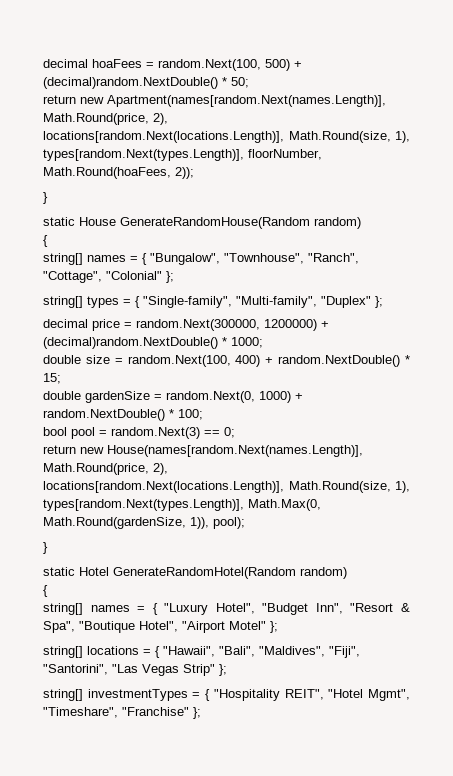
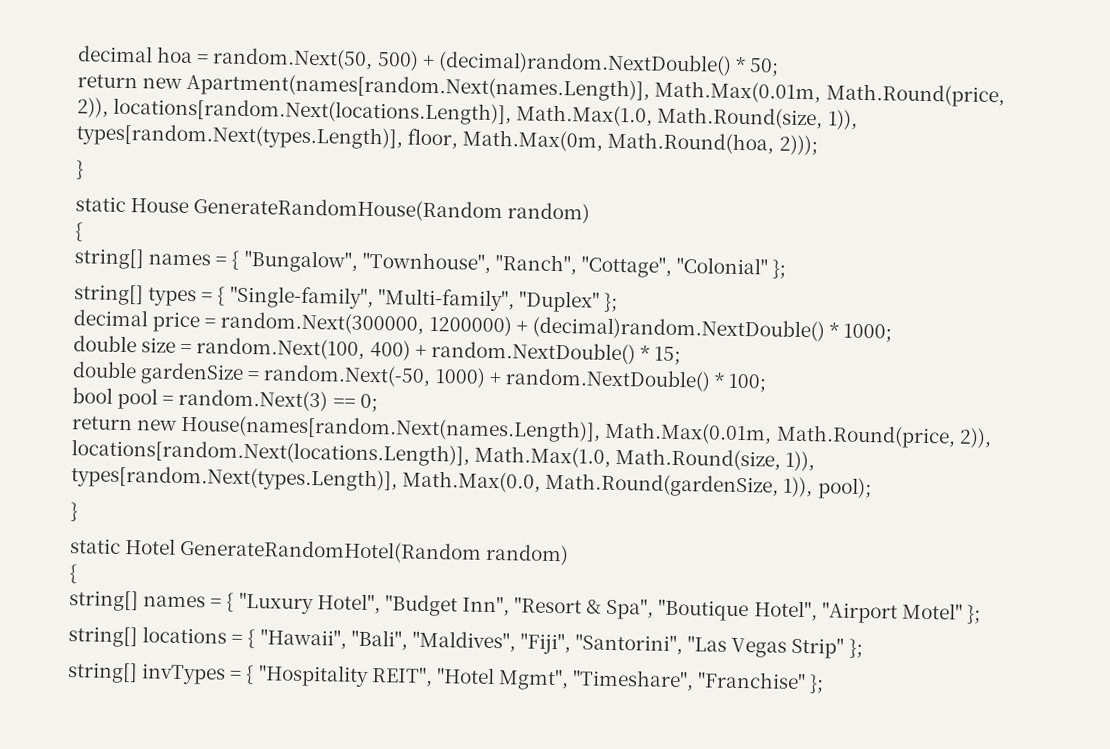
- decimal hoaFees = random.Next(100, 500) + (decimal)random.NextDouble() * 50;
+ decimal hoa = random.Next(50, 500) + (decimal)random.NextDouble() * 50;
- return new Apartment(names[random.Next(names.Length)], Math.Round(price, 2), locations[random.Next(locations.Length)], Math.Round(size, 1), types[random.Next(types.Length)], floorNumber, Math.Round(hoaFees, 2));
+ return new Apartment(names[random.Next(names.Length)], Math.Max(0.01m, Math.Round(price, 2)), locations[random.Next(locations.Length)], Math.Max(1.0, Math.Round(size, 1)), types[random.Next(types.Length)], floor, Math.Max(0m, Math.Round(hoa, 2)));
- double gardenSize = random.Next(0, 1000) + random.NextDouble() * 100;
+ double gardenSize = random.Next(-50, 1000) + random.NextDouble() * 100;
- return new House(names[random.Next(names.Length)], Math.Round(price, 2), locations[random.Next(locations.Length)], Math.Round(size, 1), types[random.Next(types.Length)], Math.Max(0, Math.Round(gardenSize, 1)), pool);
+ return new House(names[random.Next(names.Length)], Math.Max(0.01m, Math.Round(price, 2)), locations[random.Next(locations.Length)], Math.Max(1.0, Math.Round(size, 1)), types[random.Next(types.Length)], Math.Max(0.0, Math.Round(gardenSize, 1)), pool);
- string[] investmentTypes = { "Hospitality REIT", "Hotel Mgmt", "Timeshare", "Franchise" };
+ string[] invTypes = { "Hospitality REIT", "Hotel Mgmt", "Timeshare", "Franchise" };

